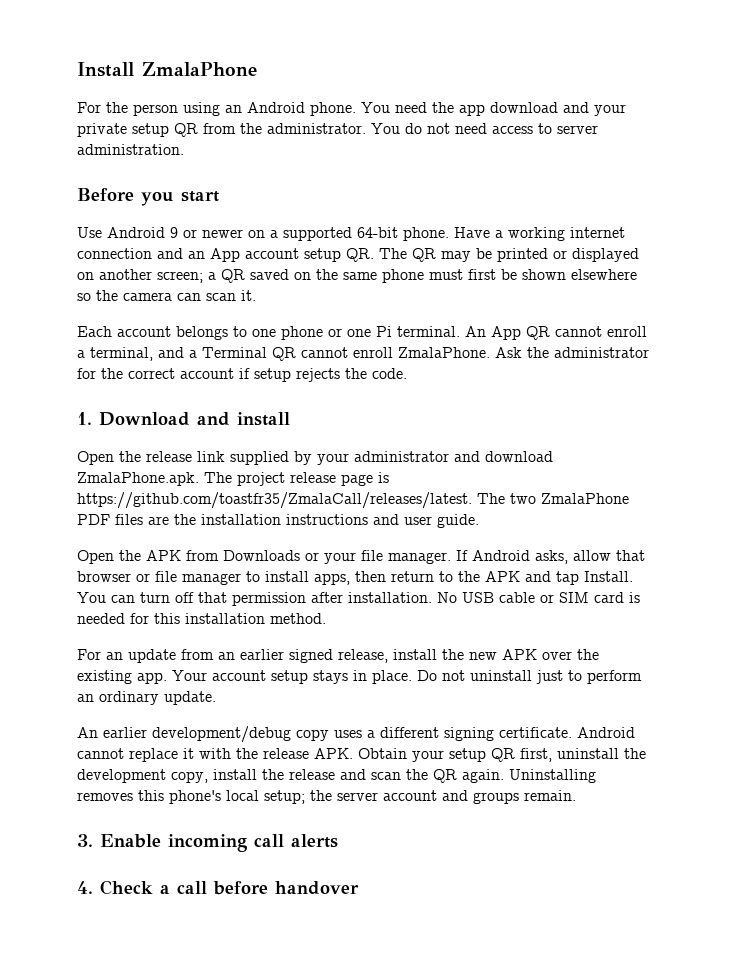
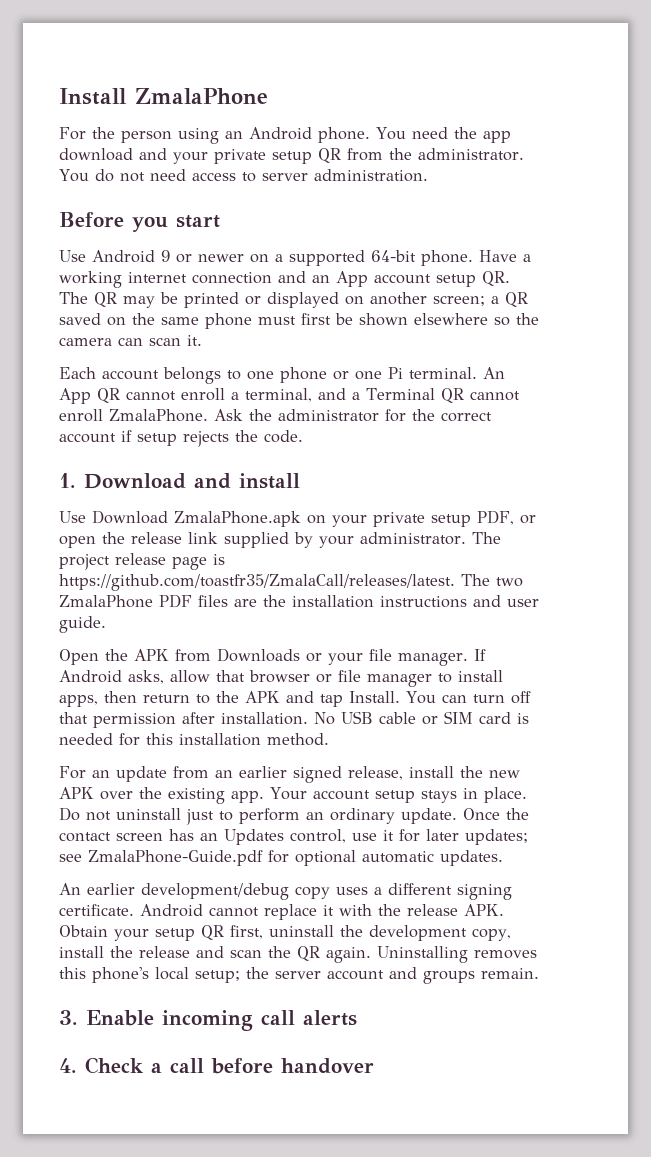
- Open the release link supplied by your administrator and download ZmalaPhone.apk. The project release page is https://github.com/toastfr35/ZmalaCall/releases/latest. The two ZmalaPhone PDF files are the installation instructions and user guide.
+ Use Download ZmalaPhone.apk on your private setup PDF, or open the release link supplied by your administrator. The project release page is https://github.com/toastfr35/ZmalaCall/releases/latest. The two ZmalaPhone PDF files are the installation instructions and user guide.
+ Once the contact screen has an Updates control, use it for later updates; see ZmalaPhone-Guide.pdf for optional automatic updates.

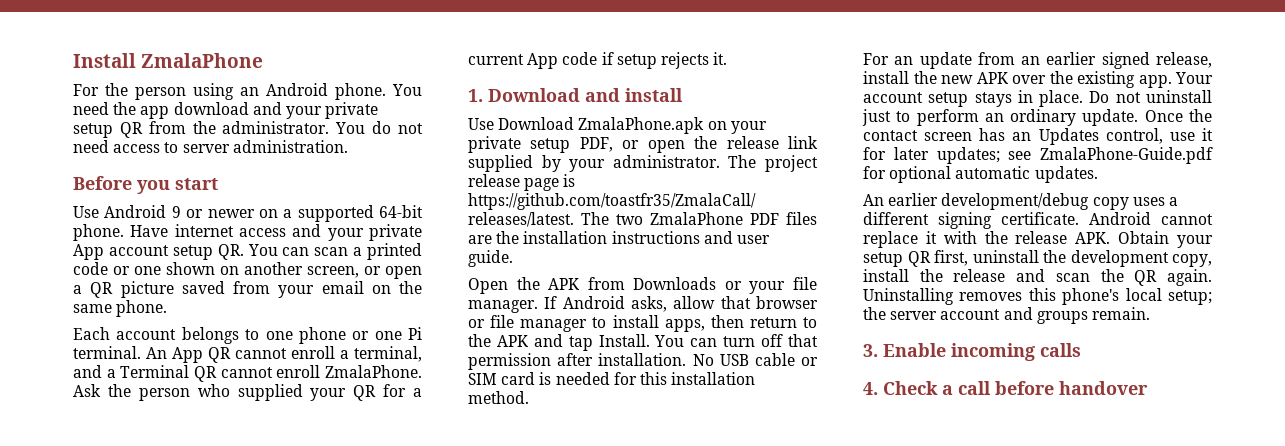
- Have a working internet connection and an App account setup QR. The QR may be printed or displayed on another screen; a QR saved on the same phone must first be shown elsewhere so the camera can scan it.
+ Have internet access and your private App account setup QR. You can scan a printed code or one shown on another screen, or open a QR picture saved from your email on the same phone.
- Ask the administrator for the correct account if setup rejects the code.
+ Ask the person who supplied your QR for a current App code if setup rejects it.
- 3. Enable incoming call alerts
+ 3. Enable incoming calls

